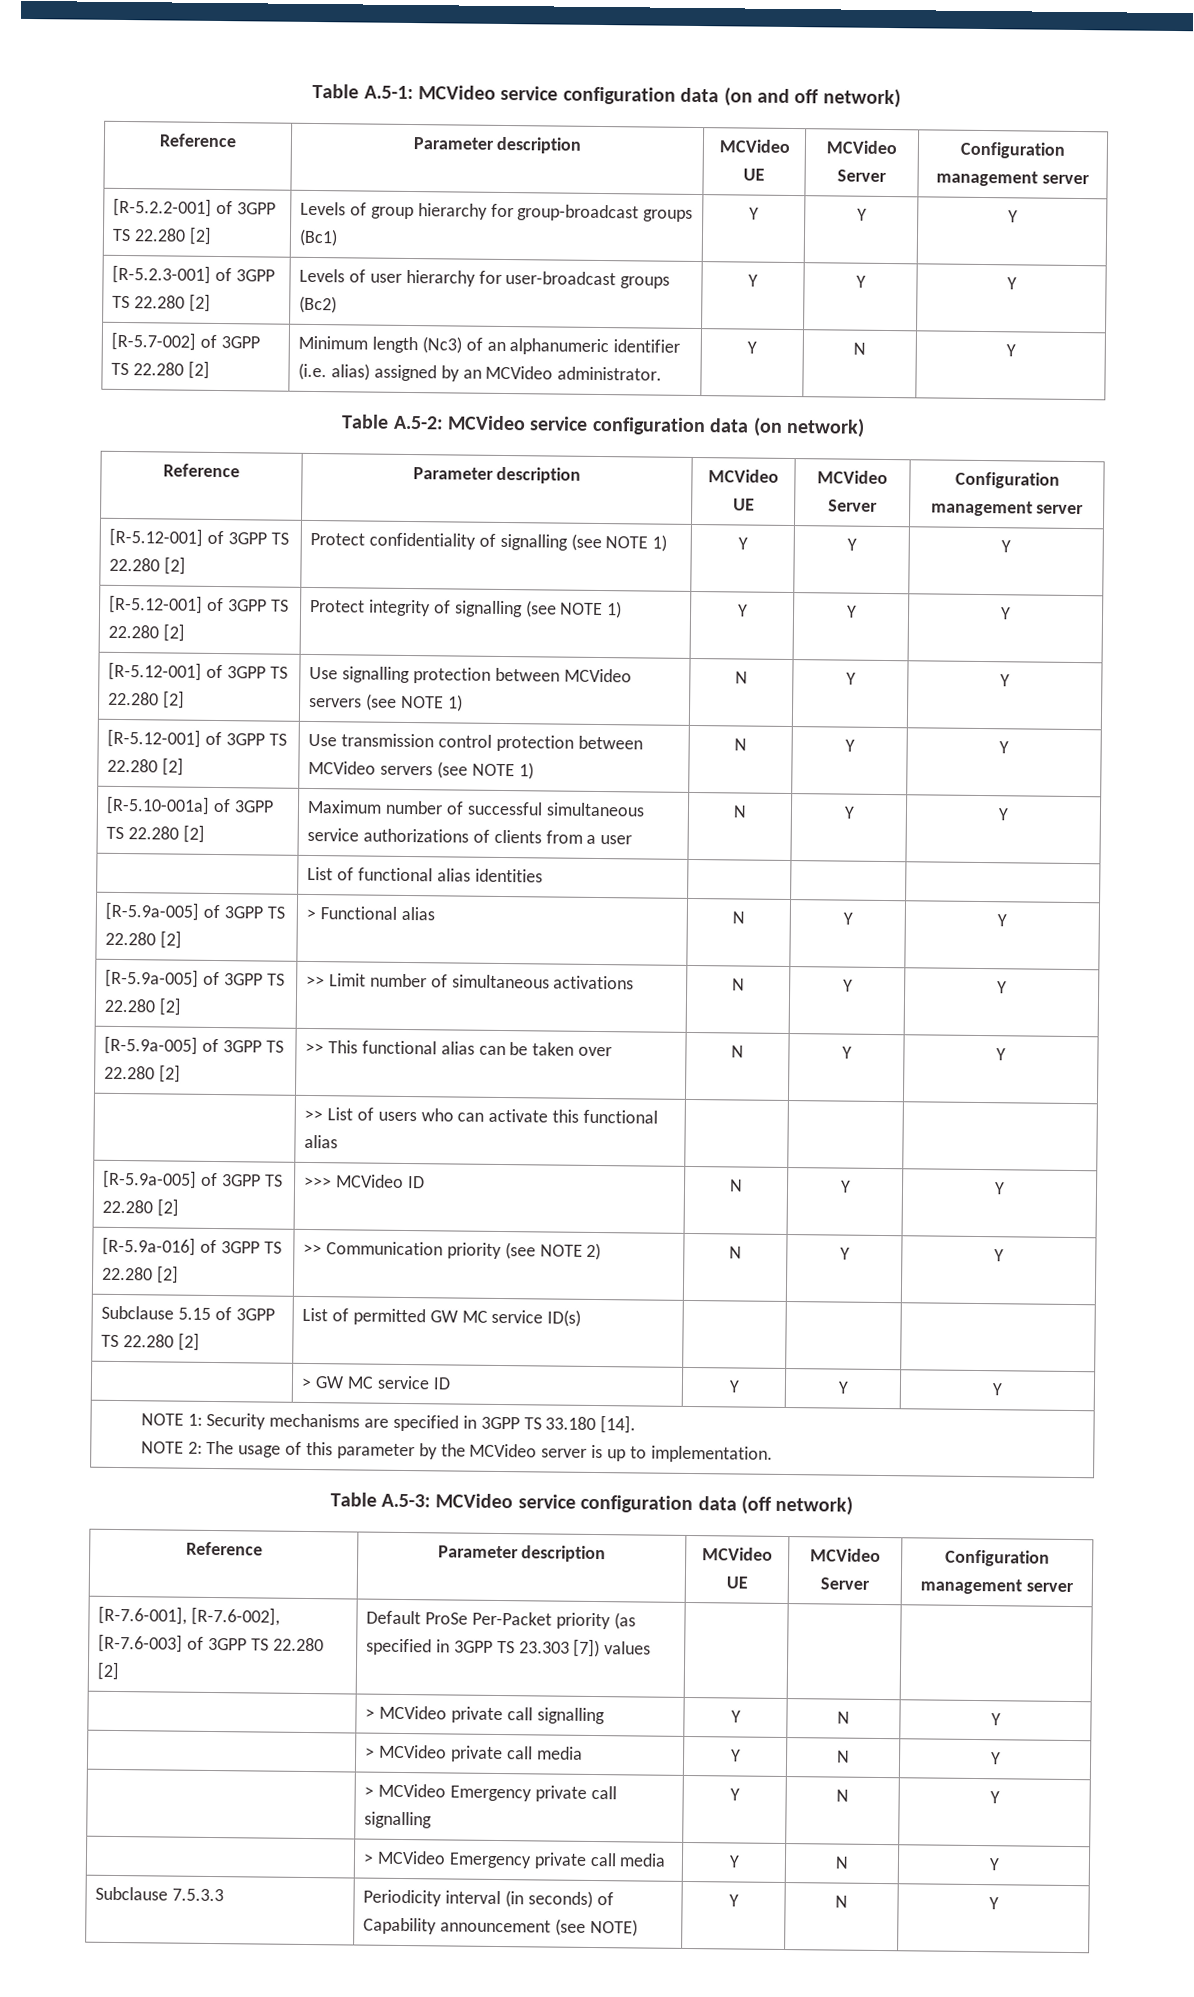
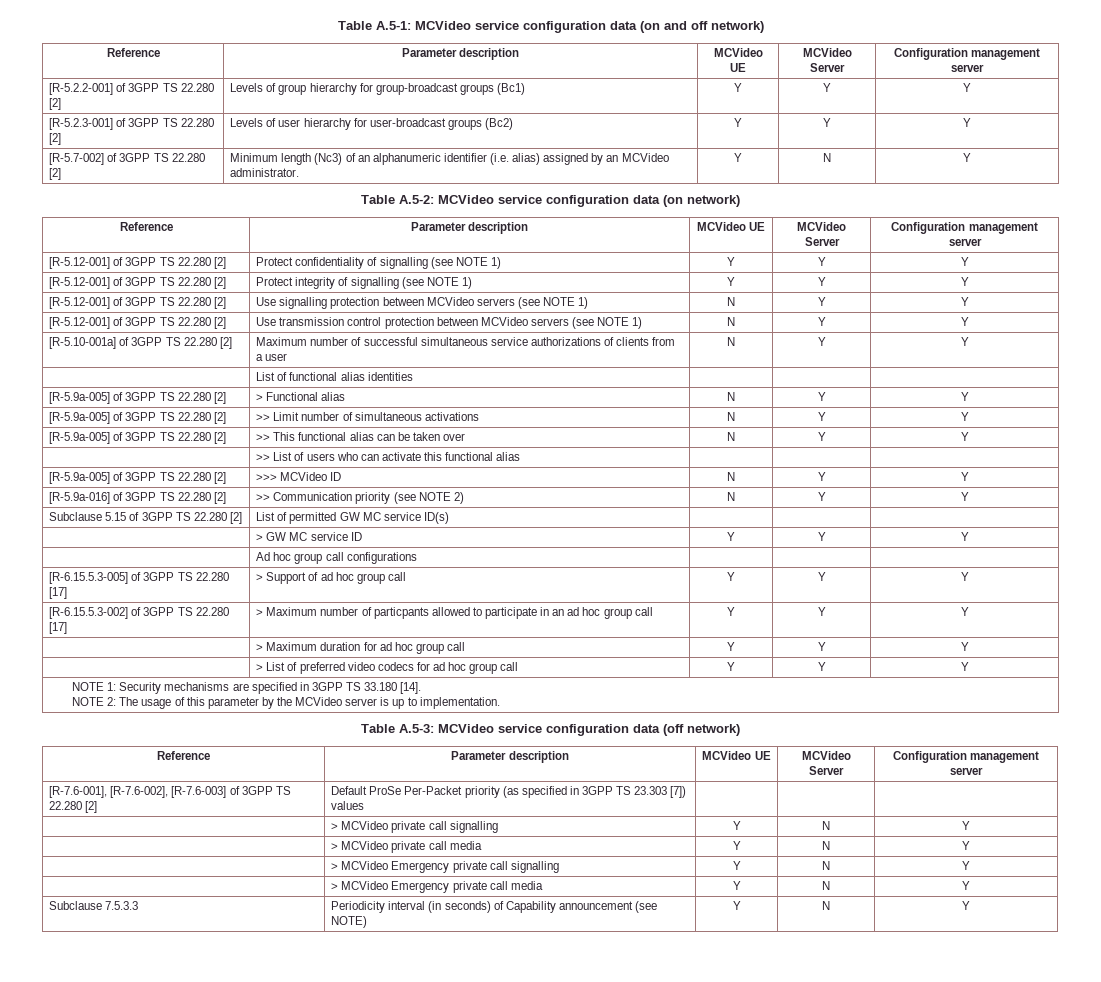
+ | Ad hoc group call configurations | | |
+ [R-6.15.5.3-005] of 3GPP TS 22.280 [17] | > Support of ad hoc group call | Y | Y | Y
+ [R-6.15.5.3-002] of 3GPP TS 22.280 [17] | > Maximum number of particpants allowed to participate in an ad hoc group call | Y | Y | Y
+ | > Maximum duration for ad hoc group call | Y | Y | Y
+ | > List of preferred video codecs for ad hoc group call | Y | Y | Y

